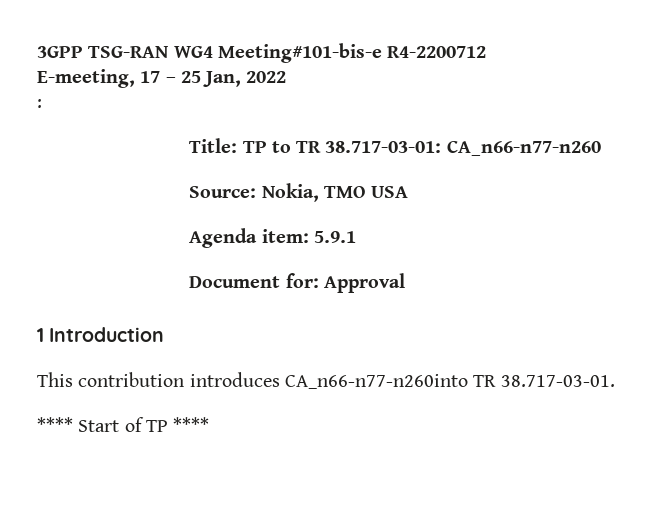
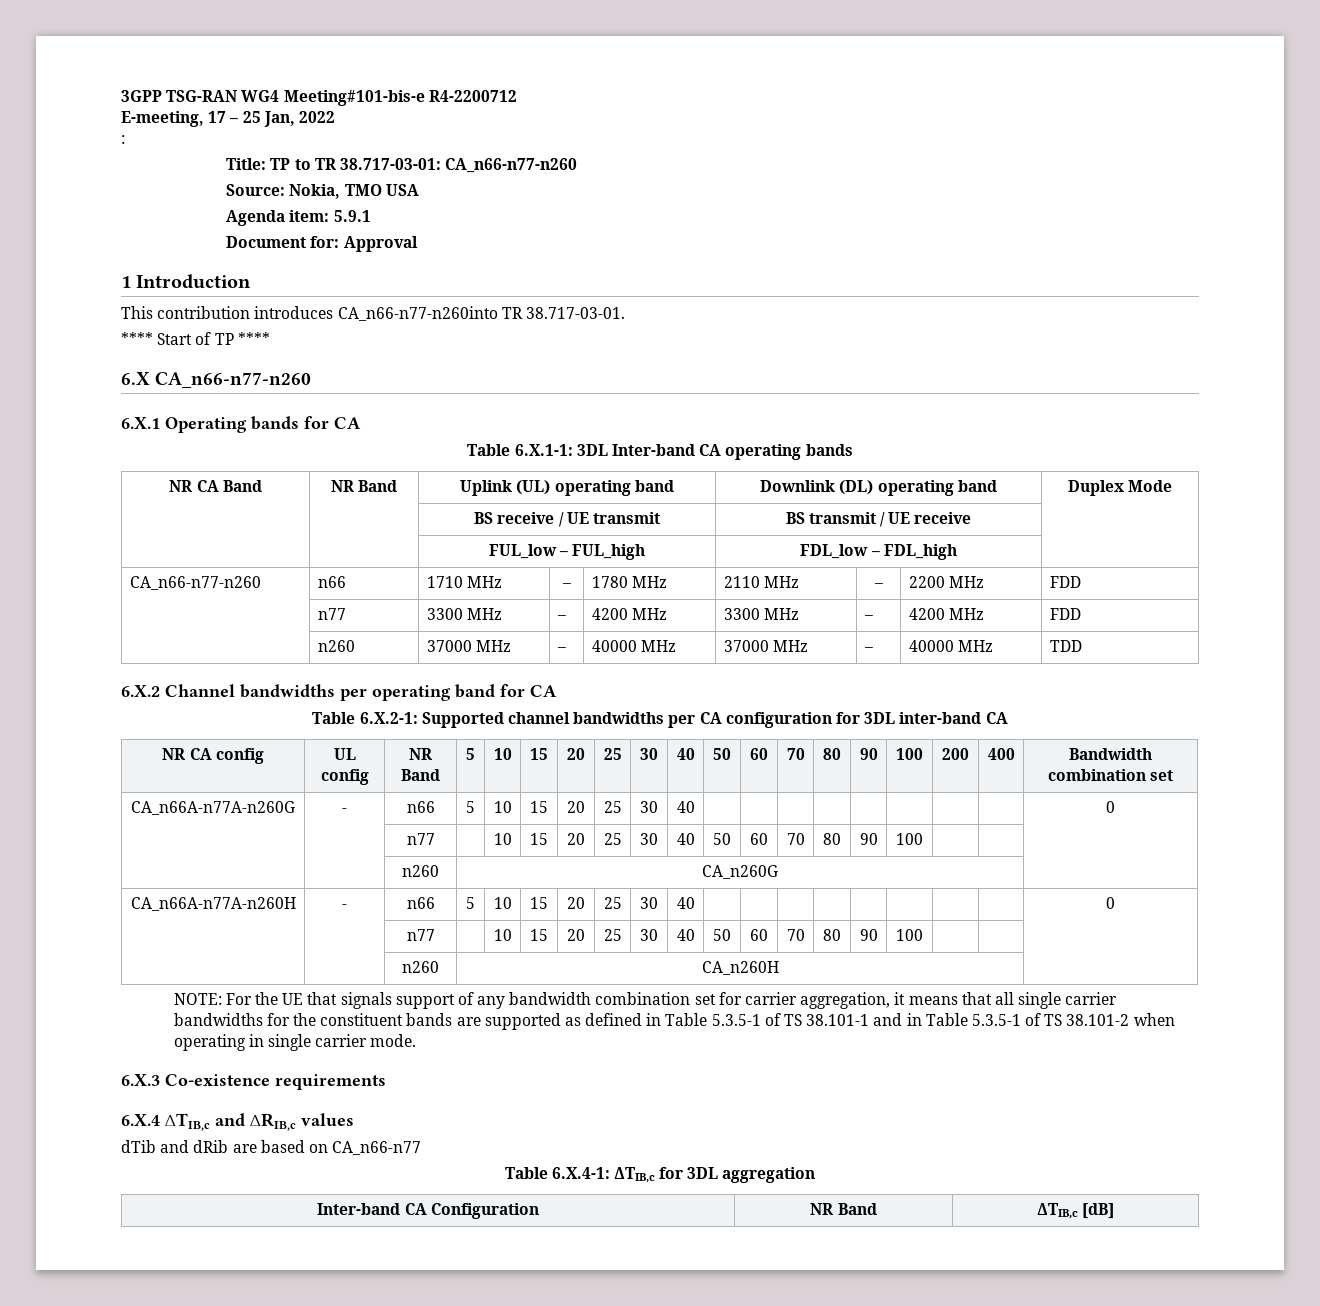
+ 6.X CA_n66-n77-n260
+ 6.X.1 Operating bands for CA
+ Table 6.X.1-1: 3DL Inter-band CA operating bands
+ NR CA Band | NR Band | Uplink (UL) operating band | Downlink (DL) operating band | Duplex Mode
+ | | BS receive / UE transmit | BS transmit / UE receive |
+ | | FUL_low – FUL_high | FDL_low – FDL_high |
+ CA_n66-n77-n260 | n66 | 1710 MHz | – | 1780 MHz | 2110 MHz | – | 2200 MHz | FDD
+ | n77 | 3300 MHz | – | 4200 MHz | 3300 MHz | – | 4200 MHz | FDD
+ | n260 | 37000 MHz | – | 40000 MHz | 37000 MHz | – | 40000 MHz | TDD
+ 6.X.2 Channel bandwidths per operating band for CA
+ Table 6.X.2-1: Supported channel bandwidths per CA configuration for 3DL inter-band CA
+ NR CA config | UL config | NR Band | 5 | 10 | 15 | 20 | 25 | 30 | 40 | 50 | 60 | 70 | 80 | 90 | 100 | 200 | 400 | Bandwidth combination set
+ CA_n66A-n77A-n260G | - | n66 | 5 | 10 | 15 | 20 | 25 | 30 | 40 | | | | | | | | | 0
+ | | n77 | | 10 | 15 | 20 | 25 | 30 | 40 | 50 | 60 | 70 | 80 | 90 | 100 | | |
+ | | n260 | CA_n260G |
+ CA_n66A-n77A-n260H | - | n66 | 5 | 10 | 15 | 20 | 25 | 30 | 40 | | | | | | | | | 0
+ | | n77 | | 10 | 15 | 20 | 25 | 30 | 40 | 50 | 60 | 70 | 80 | 90 | 100 | | |
+ | | n260 | CA_n260H |
+ NOTE: For the UE that signals support of any bandwidth combination set for carrier aggregation, it means that all single carrier bandwidths for the constituent bands are supported as defined in Table 5.3.5-1 of TS 38.101-1 and in Table 5.3.5-1 of TS 38.101-2 when operating in single carrier mode.
+ 6.X.3 Co-existence requirements
+ 6.X.4 ∆TIB,c and ∆RIB,c values
+ dTib and dRib are based on CA_n66-n77
+ Table 6.X.4-1: ΔTIB,c for 3DL aggregation
+ Inter-band CA Configuration | NR Band | ΔTIB,c [dB]

